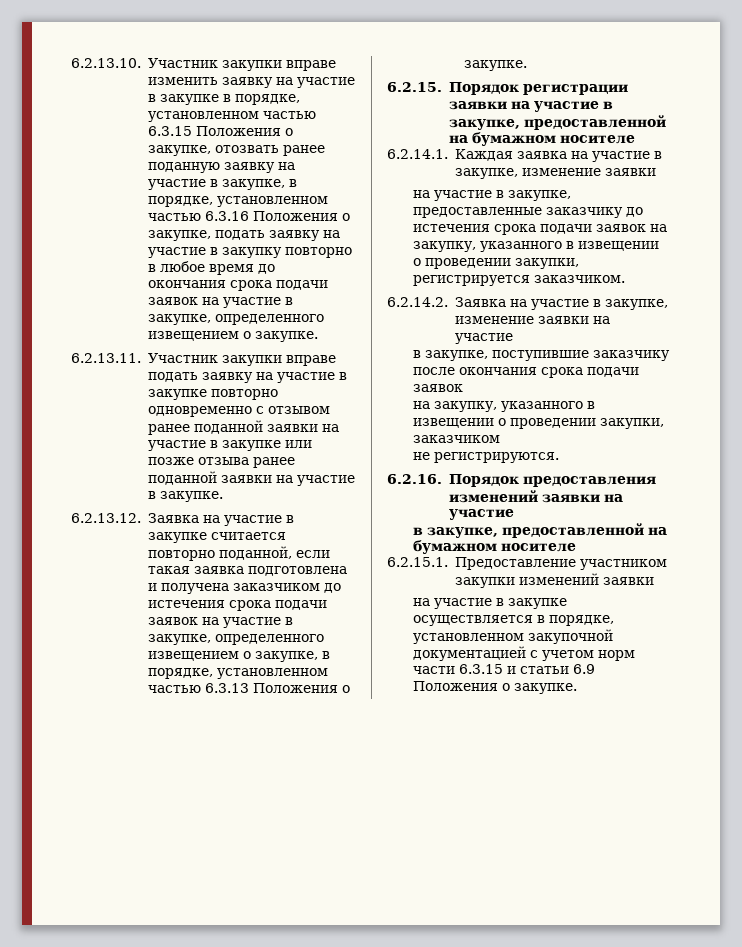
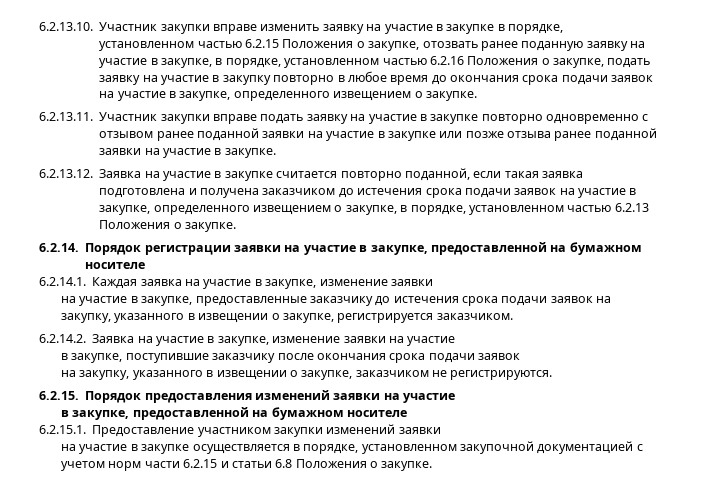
- 6.2.13.10. Участник закупки вправе изменить заявку на участие в закупке в порядке, установленном частью 6.3.15 Положения о закупке, отозвать ранее поданную заявку на участие в закупке, в порядке, установленном частью 6.3.16 Положения о закупке, подать заявку на участие в закупку повторно в любое время до окончания срока подачи заявок на участие в закупке, определенного извещением о закупке.
+ 6.2.13.10. Участник закупки вправе изменить заявку на участие в закупке в порядке, установленном частью 6.2.15 Положения о закупке, отозвать ранее поданную заявку на участие в закупке, в порядке, установленном частью 6.2.16 Положения о закупке, подать заявку на участие в закупку повторно в любое время до окончания срока подачи заявок на участие в закупке, определенного извещением о закупке.
- 6.2.13.12. Заявка на участие в закупке считается повторно поданной, если такая заявка подготовлена и получена заказчиком до истечения срока подачи заявок на участие в закупке, определенного извещением о закупке, в порядке, установленном частью 6.3.13 Положения о закупке.
+ 6.2.13.12. Заявка на участие в закупке считается повторно поданной, если такая заявка подготовлена и получена заказчиком до истечения срока подачи заявок на участие в закупке, определенного извещением о закупке, в порядке, установленном частью 6.2.13 Положения о закупке.
- 6.2.15. Порядок регистрации заявки на участие в закупке, предоставленной на бумажном носителе
+ 6.2.14. Порядок регистрации заявки на участие в закупке, предоставленной на бумажном носителе
- на участие в закупке, предоставленные заказчику до истечения срока подачи заявок на закупку, указанного в извещении о проведении закупки, регистрируется заказчиком.
+ на участие в закупке, предоставленные заказчику до истечения срока подачи заявок на закупку, указанного в извещении о закупке, регистрируется заказчиком.
- на закупку, указанного в извещении о проведении закупки, заказчиком
- не регистрируются.
+ на закупку, указанного в извещении о закупке, заказчиком не регистрируются.
- 6.2.16. Порядок предоставления изменений заявки на участие
+ 6.2.15. Порядок предоставления изменений заявки на участие
- на участие в закупке осуществляется в порядке, установленном закупочной документацией с учетом норм части 6.3.15 и статьи 6.9 Положения о закупке.
+ на участие в закупке осуществляется в порядке, установленном закупочной документацией с учетом норм части 6.2.15 и статьи 6.8 Положения о закупке.

